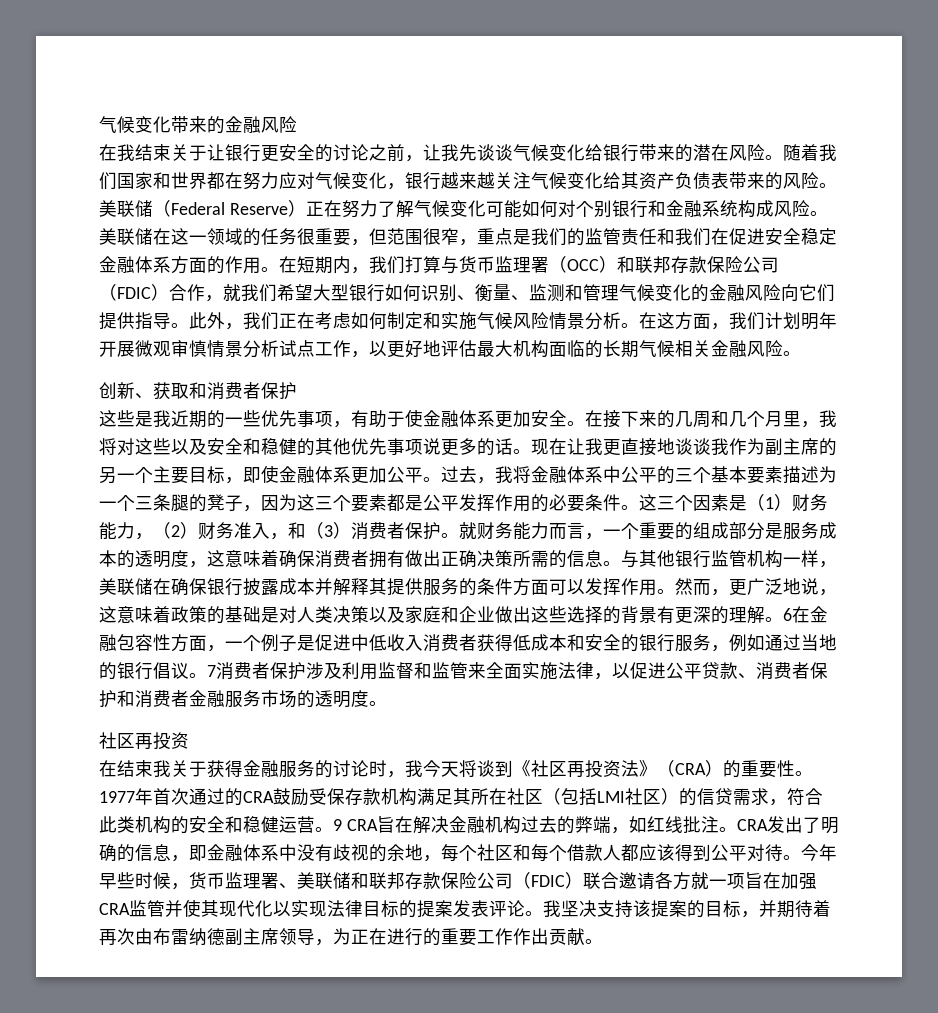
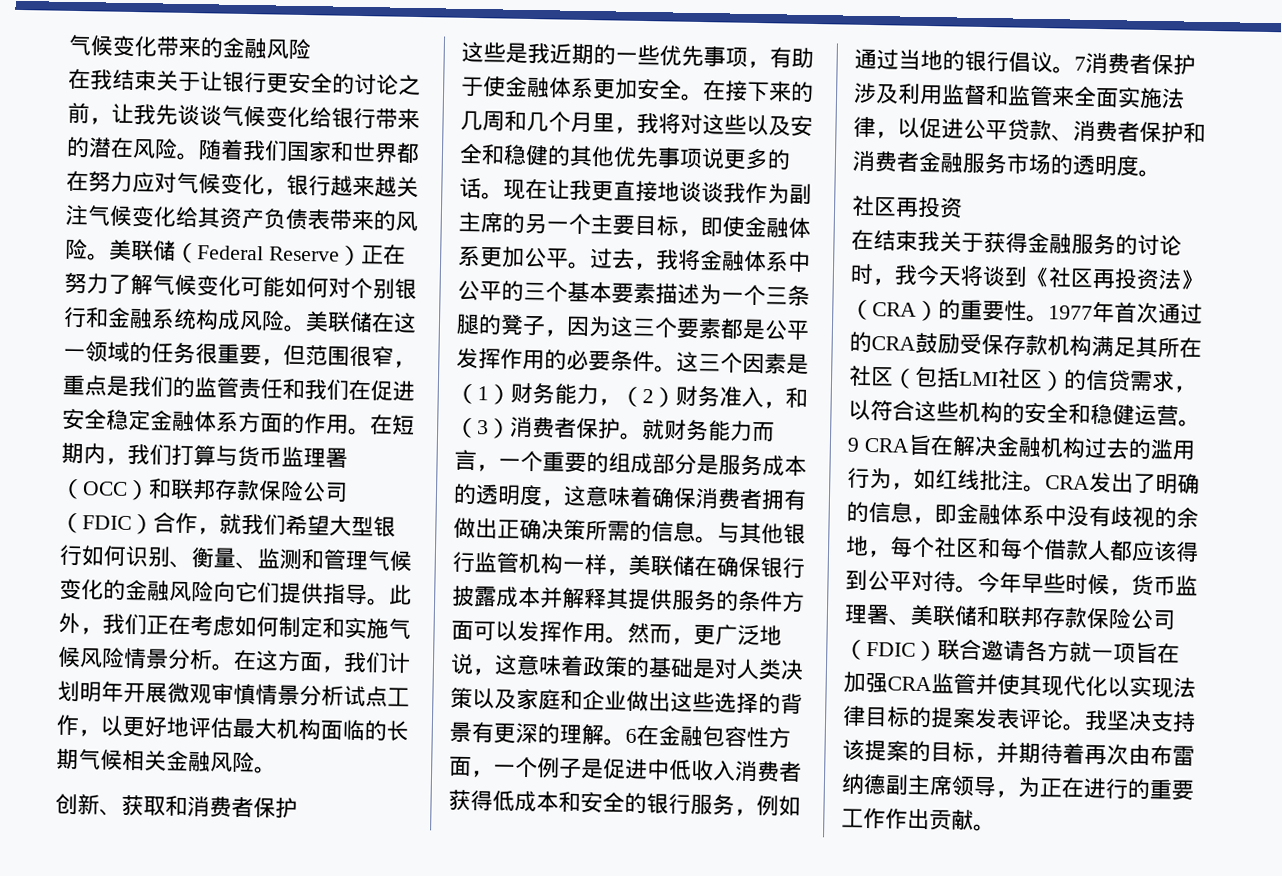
- 1977年首次通过的CRA鼓励受保存款机构满足其所在社区（包括LMI社区）的信贷需求，符合此类机构的安全和稳健运营。
+ 1977年首次通过的CRA鼓励受保存款机构满足其所在社区（包括LMI社区）的信贷需求，以符合这些机构的安全和稳健运营。
- 9 CRA旨在解决金融机构过去的弊端，如红线批注。
+ 9 CRA旨在解决金融机构过去的滥用行为，如红线批注。

